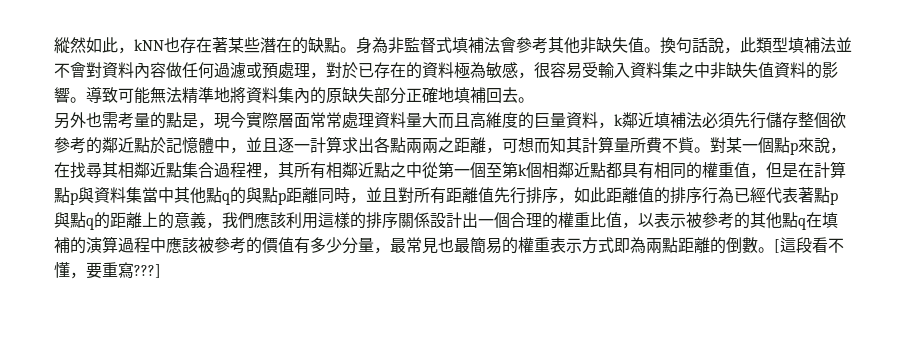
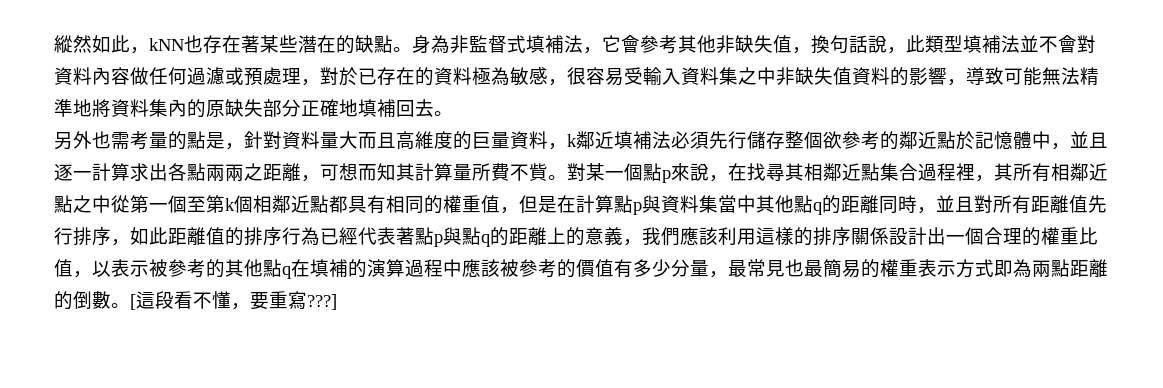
- 身為非監督式填補法會參考其他非缺失值。換句話說，此類型填補法並不會對資料內容做任何過濾或預處理，對於已存在的資料極為敏感，很容易受輸入資料集之中非缺失值資料的影響。導致可能無法精準地將資料集內的原缺失部分正確地填補回去。
+ 身為非監督式填補法，它會參考其他非缺失值，換句話說，此類型填補法並不會對資料內容做任何過濾或預處理，對於已存在的資料極為敏感，很容易受輸入資料集之中非缺失值資料的影響，導致可能無法精準地將資料集內的原缺失部分正確地填補回去。
- 另外也需考量的點是，現今實際層面常常處理資料量大而且高維度的巨量資料，k鄰近填補法必須先行儲存整個欲參考的鄰近點於記憶體中，並且逐一計算求出各點兩兩之距離，可想而知其計算量所費不貲。
+ 另外也需考量的點是，針對資料量大而且高維度的巨量資料，k鄰近填補法必須先行儲存整個欲參考的鄰近點於記憶體中，並且逐一計算求出各點兩兩之距離，可想而知其計算量所費不貲。
- 對某一個點p來說，在找尋其相鄰近點集合過程裡，其所有相鄰近點之中從第一個至第k個相鄰近點都具有相同的權重值，但是在計算點p與資料集當中其他點q的與點p距離同時，並且對所有距離值先行排序，如此距離值的排序行為已經代表著點p與點q的距離上的意義，我們應該利用這樣的排序關係設計出一個合理的權重比值，以表示被參考的其他點q在填補的演算過程中應該被參考的價值有多少分量，最常見也最簡易的權重表示方式即為兩點距離的倒數。
+ 對某一個點p來說，在找尋其相鄰近點集合過程裡，其所有相鄰近點之中從第一個至第k個相鄰近點都具有相同的權重值，但是在計算點p與資料集當中其他點q的距離同時，並且對所有距離值先行排序，如此距離值的排序行為已經代表著點p與點q的距離上的意義，我們應該利用這樣的排序關係設計出一個合理的權重比值，以表示被參考的其他點q在填補的演算過程中應該被參考的價值有多少分量，最常見也最簡易的權重表示方式即為兩點距離的倒數。

